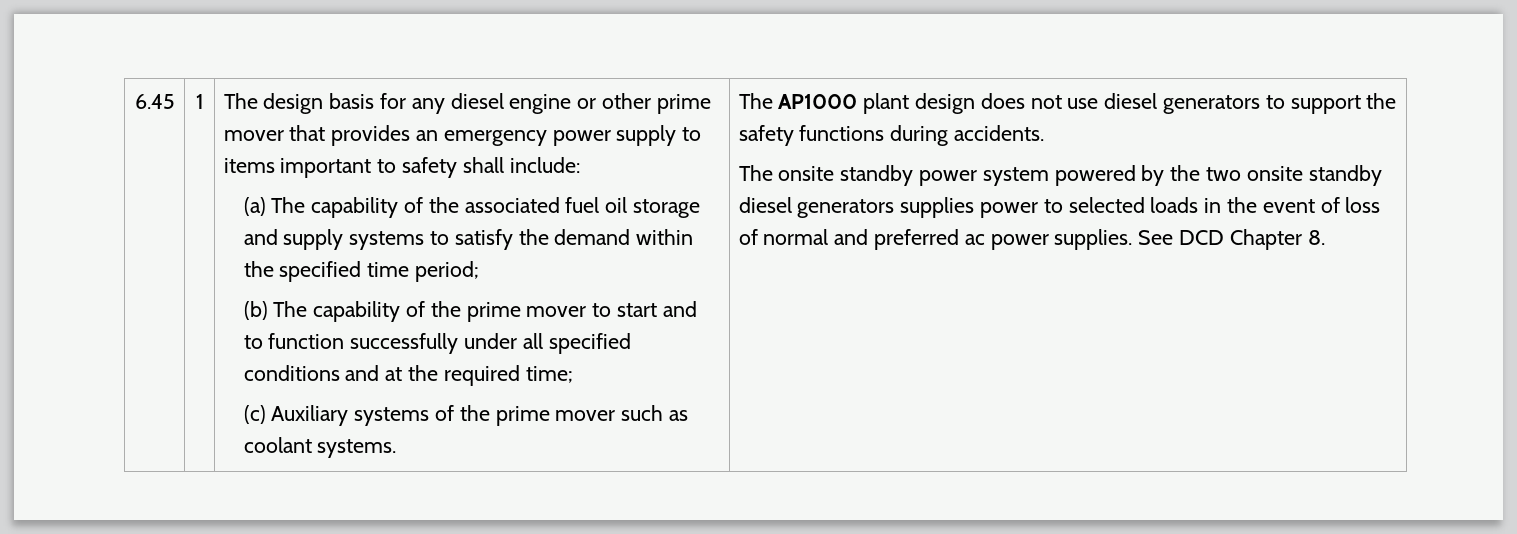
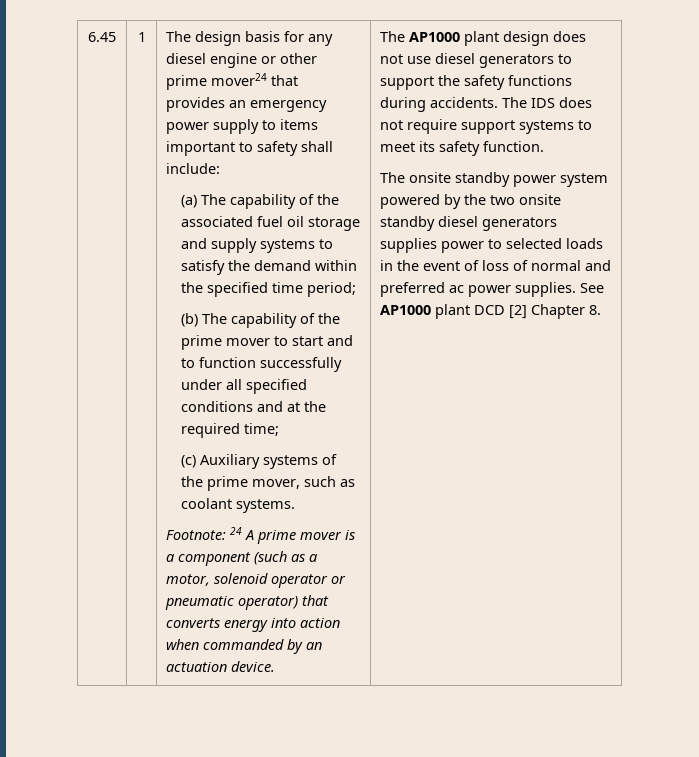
- The design basis for any diesel engine or other prime mover that provides an emergency power supply to items important to safety shall include:
+ The design basis for any diesel engine or other prime mover24 that provides an emergency power supply to items important to safety shall include:
- (c) Auxiliary systems of the prime mover such as coolant systems.
+ (c) Auxiliary systems of the prime mover, such as coolant systems.
+ Footnote: 24 A prime mover is a component (such as a motor, solenoid operator or pneumatic operator) that converts energy into action when commanded by an actuation device.
+ The IDS does not require support systems to meet its safety function.
- See DCD Chapter 8.
+ See AP1000 plant DCD [2] Chapter 8.

